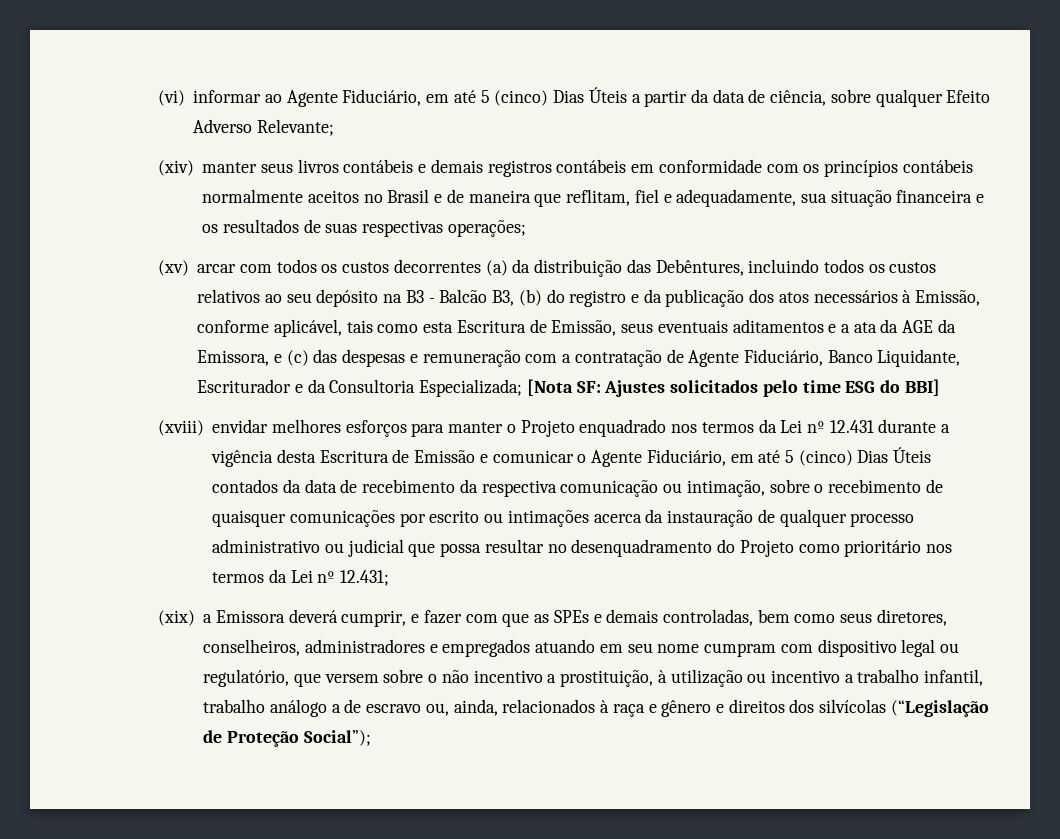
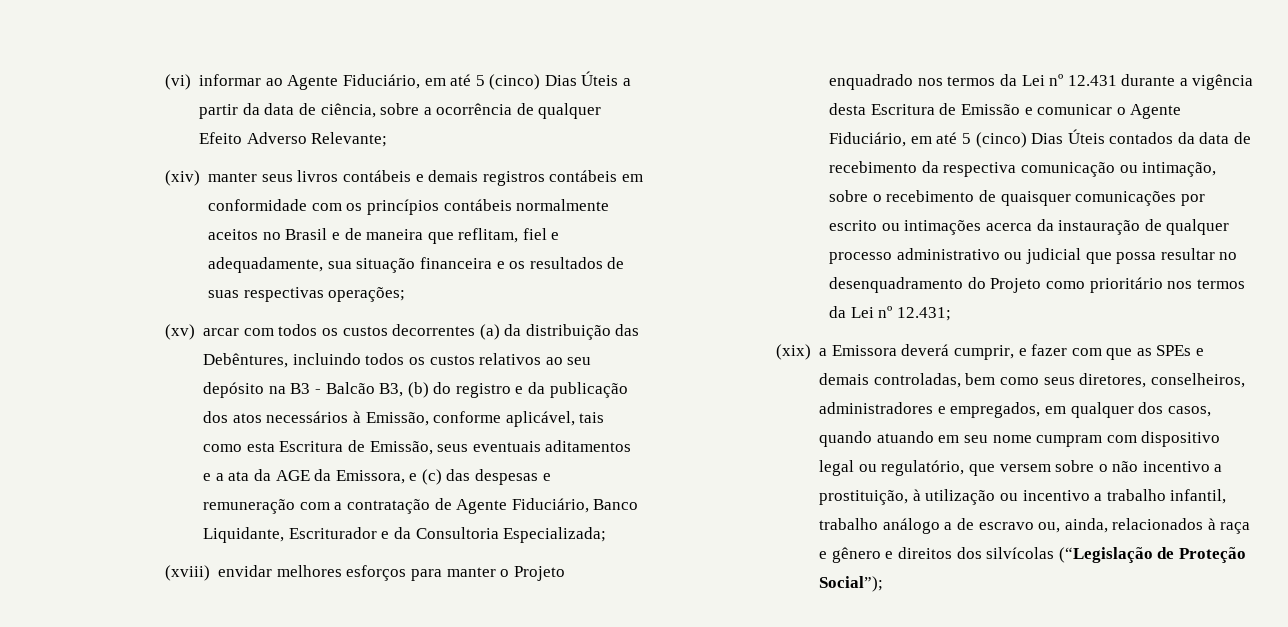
- (vi) informar ao Agente Fiduciário, em até 5 (cinco) Dias Úteis a partir da data de ciência, sobre qualquer Efeito Adverso Relevante;
+ (vi) informar ao Agente Fiduciário, em até 5 (cinco) Dias Úteis a partir da data de ciência, sobre a ocorrência de qualquer Efeito Adverso Relevante;
- [Nota SF: Ajustes solicitados pelo time ESG do BBI]
- (xix) a Emissora deverá cumprir, e fazer com que as SPEs e demais controladas, bem como seus diretores, conselheiros, administradores e empregados atuando em seu nome cumpram com dispositivo legal ou regulatório, que versem sobre o não incentivo a prostituição, à utilização ou incentivo a trabalho infantil, trabalho análogo a de escravo ou, ainda, relacionados à raça e gênero e direitos dos silvícolas (“Legislação de Proteção Social”);
+ (xix) a Emissora deverá cumprir, e fazer com que as SPEs e demais controladas, bem como seus diretores, conselheiros, administradores e empregados, em qualquer dos casos, quando atuando em seu nome cumpram com dispositivo legal ou regulatório, que versem sobre o não incentivo a prostituição, à utilização ou incentivo a trabalho infantil, trabalho análogo a de escravo ou, ainda, relacionados à raça e gênero e direitos dos silvícolas (“Legislação de Proteção Social”);

